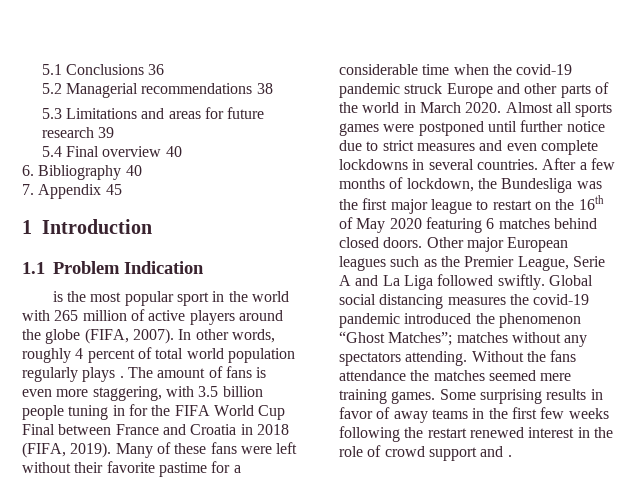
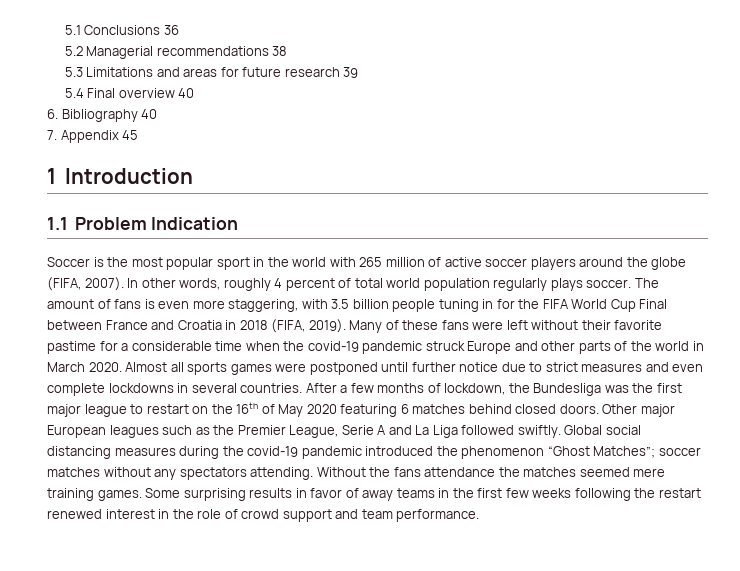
- is the most popular sport in the world with 265 million of active players around the globe (FIFA, 2007).
+ Soccer is the most popular sport in the world with 265 million of active soccer players around the globe (FIFA, 2007).
- In other words, roughly 4 percent of total world population regularly plays .
+ In other words, roughly 4 percent of total world population regularly plays soccer.
- Global social distancing measures the covid-19 pandemic introduced the phenomenon “Ghost Matches”; matches without any spectators attending.
+ Global social distancing measures during the covid-19 pandemic introduced the phenomenon “Ghost Matches”; soccer matches without any spectators attending.
- Some surprising results in favor of away teams in the first few weeks following the restart renewed interest in the role of crowd support and .
+ Some surprising results in favor of away teams in the first few weeks following the restart renewed interest in the role of crowd support and team performance.

